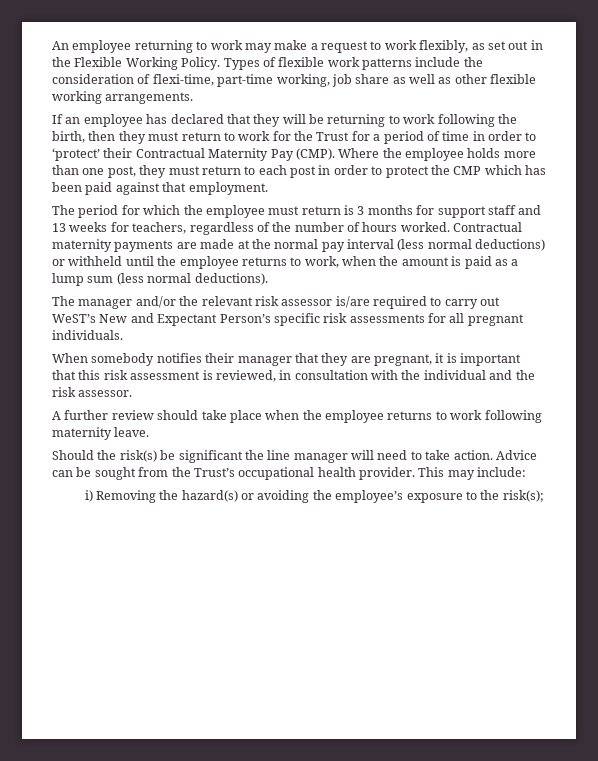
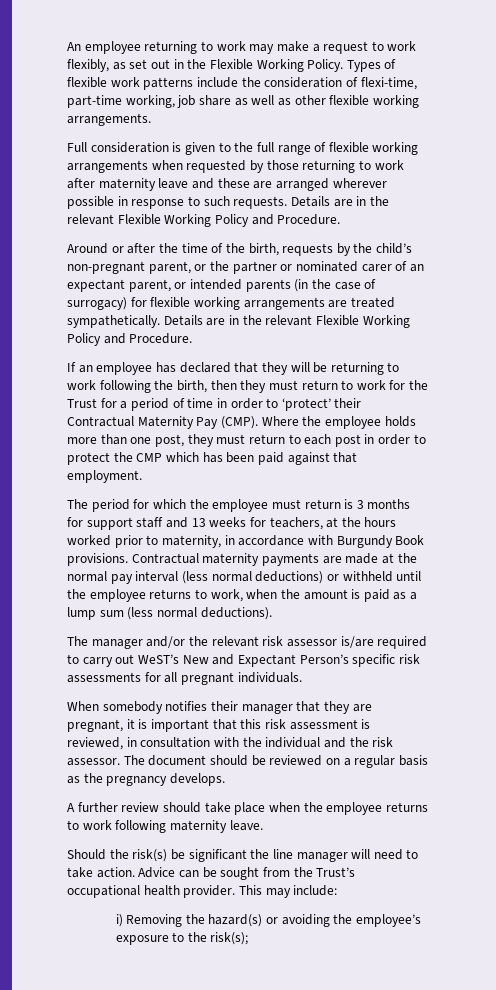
+ Full consideration is given to the full range of flexible working arrangements when requested by those returning to work after maternity leave and these are arranged wherever possible in response to such requests. Details are in the relevant Flexible Working Policy and Procedure.
+ Around or after the time of the birth, requests by the child’s non-pregnant parent, or the partner or nominated carer of an expectant parent, or intended parents (in the case of surrogacy) for flexible working arrangements are treated sympathetically. Details are in the relevant Flexible Working Policy and Procedure.
- The period for which the employee must return is 3 months for support staff and 13 weeks for teachers, regardless of the number of hours worked.
+ The period for which the employee must return is 3 months for support staff and 13 weeks for teachers, at the hours worked prior to maternity, in accordance with Burgundy Book provisions.
+ The document should be reviewed on a regular basis as the pregnancy develops.

